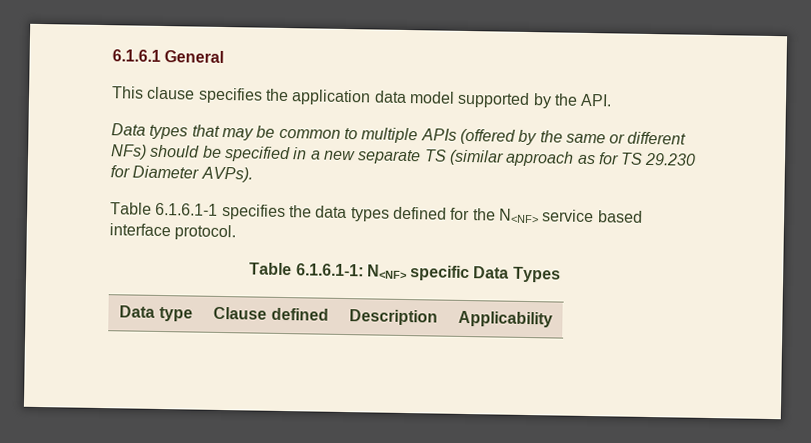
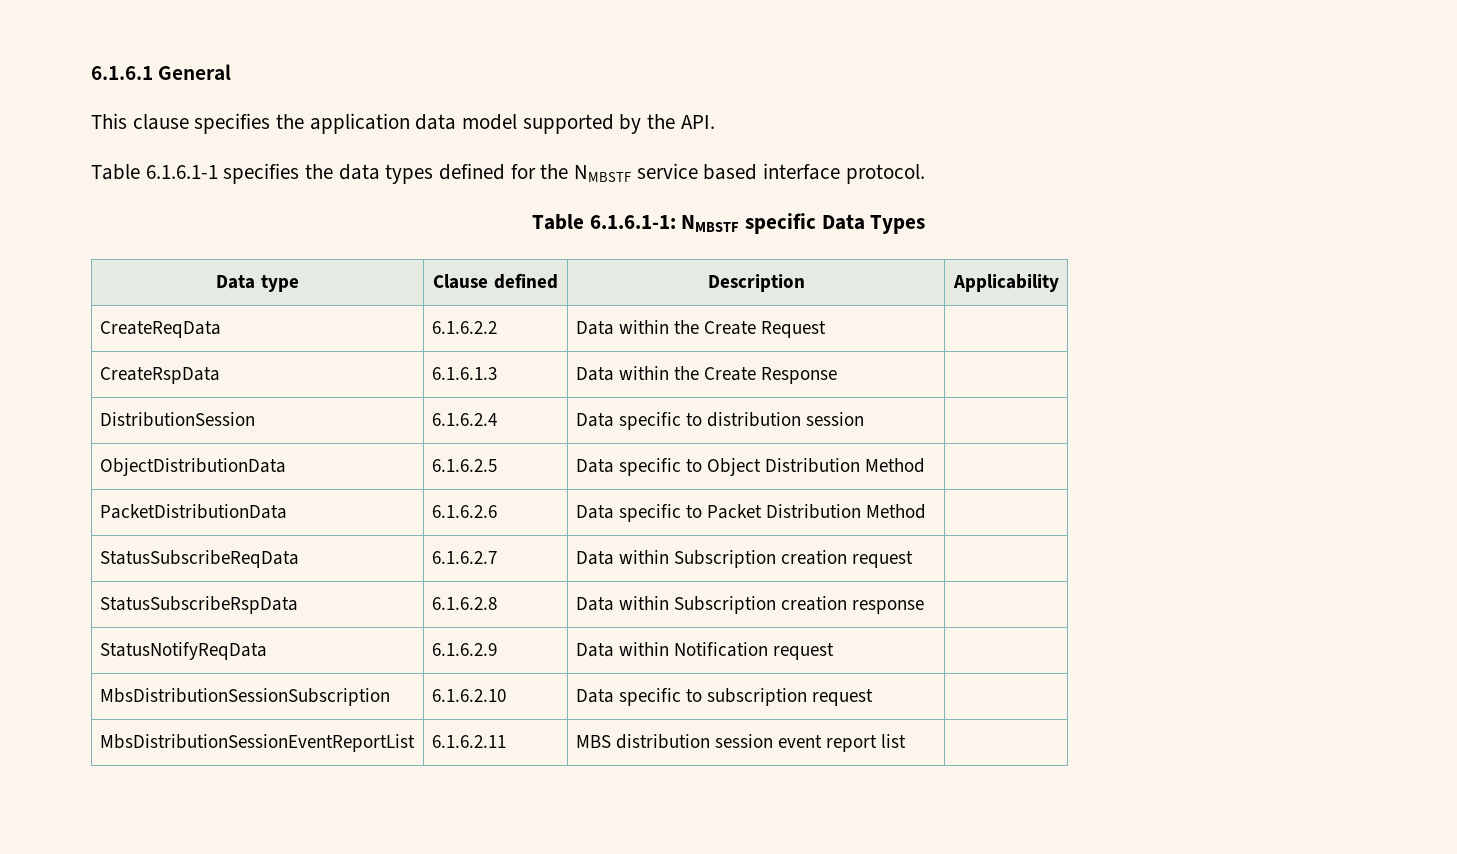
- Data types that may be common to multiple APIs (offered by the same or different NFs) should be specified in a new separate TS (similar approach as for TS 29.230 for Diameter AVPs).
- Table 6.1.6.1-1 specifies the data types defined for the N<NF> service based interface protocol.
+ Table 6.1.6.1-1 specifies the data types defined for the NMBSTF service based interface protocol.
- Table 6.1.6.1-1: N<NF> specific Data Types
+ Table 6.1.6.1-1: NMBSTF specific Data Types
+ CreateReqData | 6.1.6.2.2 | Data within the Create Request |
+ CreateRspData | 6.1.6.1.3 | Data within the Create Response |
+ DistributionSession | 6.1.6.2.4 | Data specific to distribution session |
+ ObjectDistributionData | 6.1.6.2.5 | Data specific to Object Distribution Method |
+ PacketDistributionData | 6.1.6.2.6 | Data specific to Packet Distribution Method |
+ StatusSubscribeReqData | 6.1.6.2.7 | Data within Subscription creation request |
+ StatusSubscribeRspData | 6.1.6.2.8 | Data within Subscription creation response |
+ StatusNotifyReqData | 6.1.6.2.9 | Data within Notification request |
+ MbsDistributionSessionSubscription | 6.1.6.2.10 | Data specific to subscription request |
+ MbsDistributionSessionEventReportList | 6.1.6.2.11 | MBS distribution session event report list |

